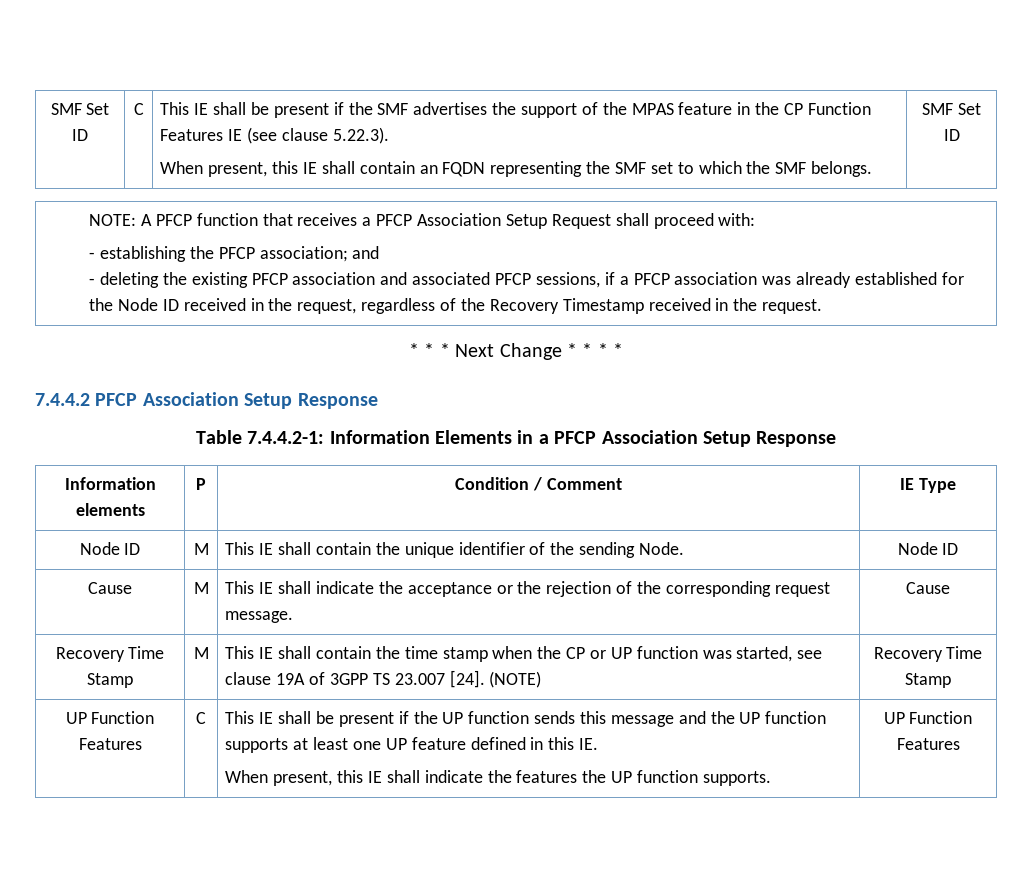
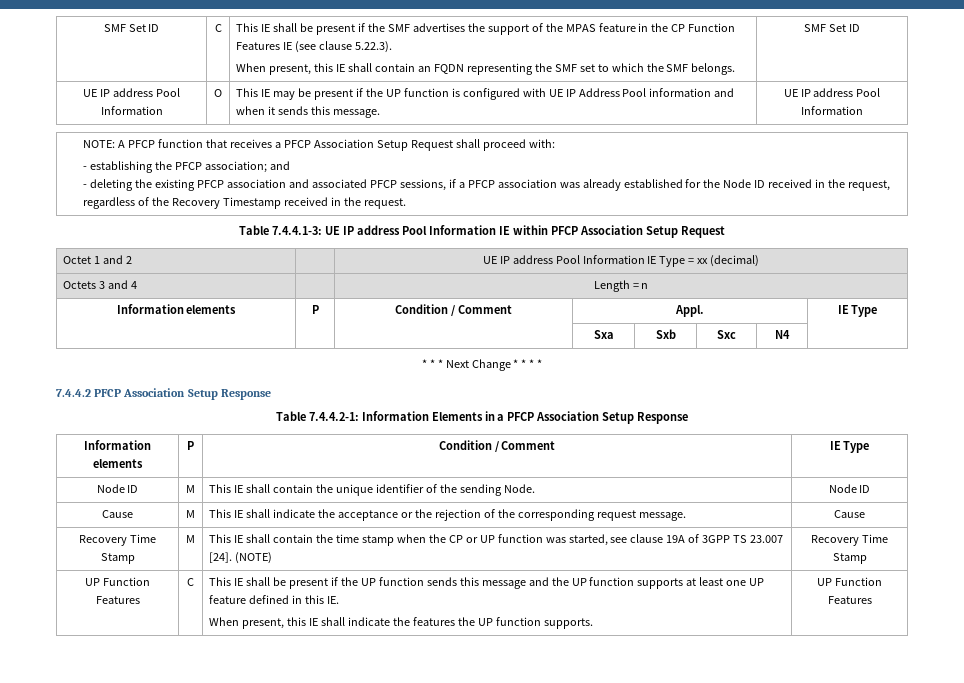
+ UE IP address Pool Information | O | This IE may be present if the UP function is configured with UE IP Address Pool information and when it sends this message. | UE IP address Pool Information
+ Table 7.4.4.1-3: UE IP address Pool Information IE within PFCP Association Setup Request
+ Octet 1 and 2 | | UE IP address Pool Information IE Type = xx (decimal)
+ Octets 3 and 4 | | Length = n
+ Information elements | P | Condition / Comment | Appl. | IE Type
+ | | | Sxa | Sxb | Sxc | N4 |

